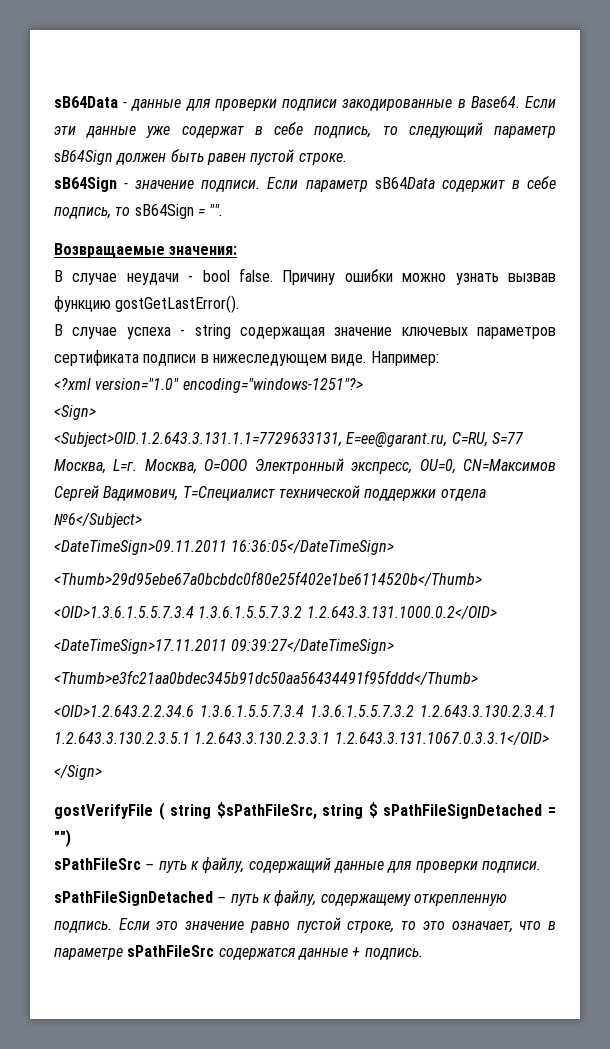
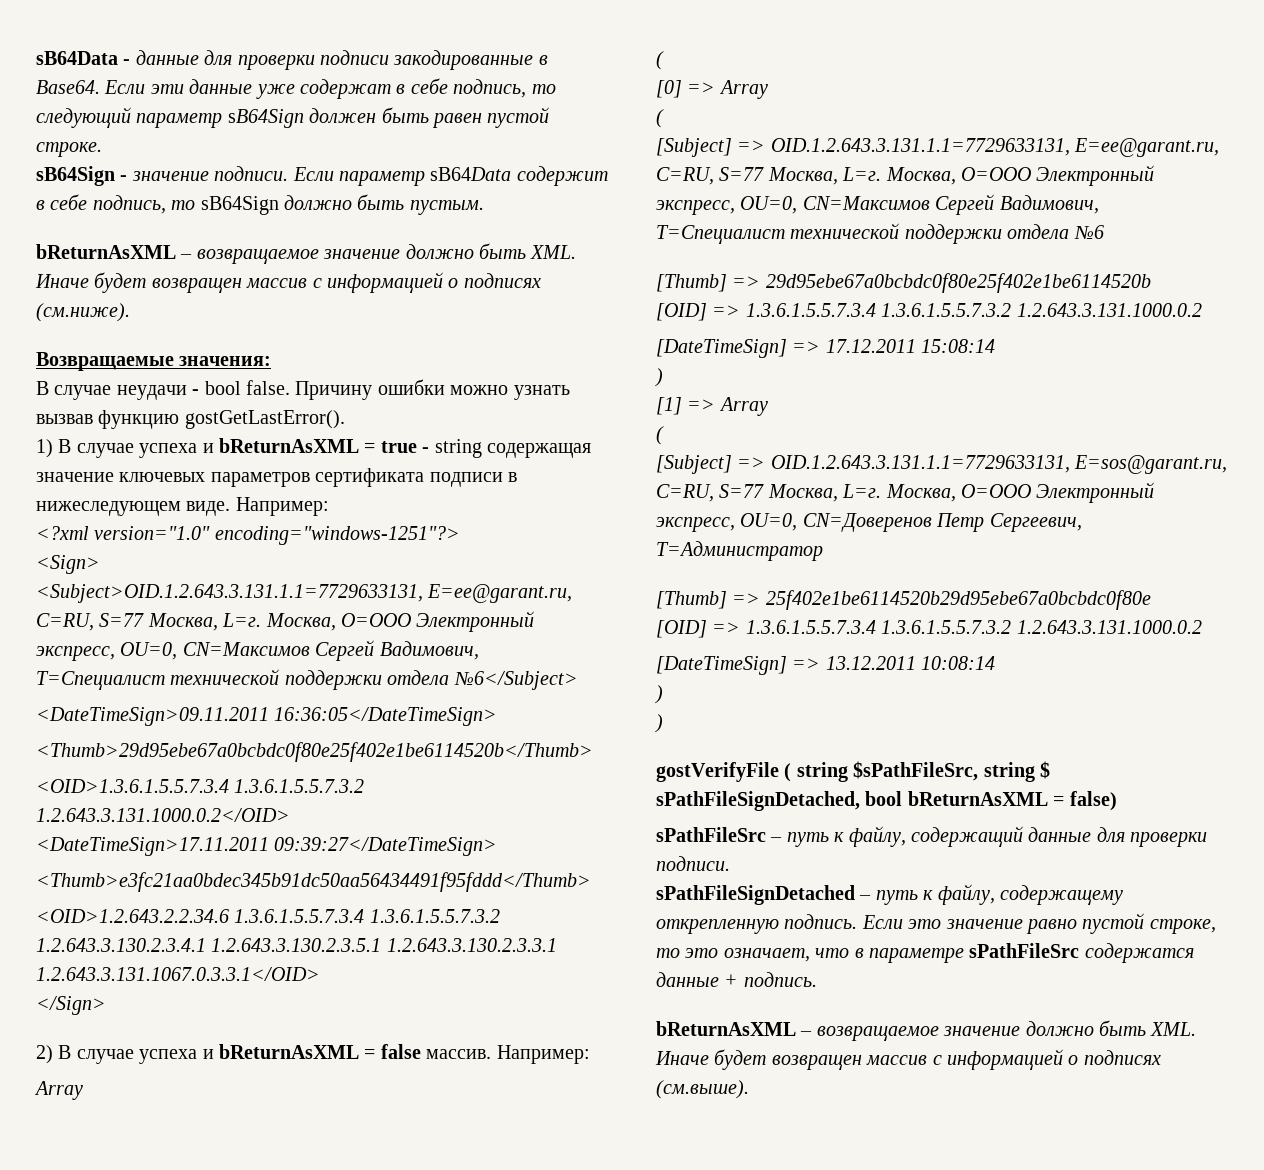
- Если параметр sB64Data содержит в себе подпись, то sB64Sign = "".
+ Если параметр sB64Data содержит в себе подпись, то sB64Sign должно быть пустым.
+ bReturnAsXML – возвращаемое значение должно быть XML. Иначе будет возвращен массив с информацией о подписях (см.ниже).
- В случае успеха - string содержащая значение ключевых параметров сертификата подписи в нижеследующем виде.
+ 1) В случае успеха и bReturnAsXML = true - string содержащая значение ключевых параметров сертификата подписи в нижеследующем виде.
+ 2) В случае успеха и bReturnAsXML = false массив. Например:
+ Array
+ (
+ [0] => Array
+ (
+ [Subject] => OID.1.2.643.3.131.1.1=7729633131, E=ee@garant.ru, C=RU, S=77 Москва, L=г. Москва, O=ООО Электронный экспресс, OU=0, CN=Максимов Сергей Вадимович, T=Специалист технической поддержки отдела №6
+ [Thumb] => 29d95ebe67a0bcbdc0f80e25f402e1be6114520b
+ [OID] => 1.3.6.1.5.5.7.3.4 1.3.6.1.5.5.7.3.2 1.2.643.3.131.1000.0.2
+ [DateTimeSign] => 17.12.2011 15:08:14
+ )
+ [1] => Array
+ (
+ [Subject] => OID.1.2.643.3.131.1.1=7729633131, E=sos@garant.ru, C=RU, S=77 Москва, L=г. Москва, O=ООО Электронный экспресс, OU=0, CN=Доверенов Петр Сергеевич, T=Администратор
+ [Thumb] => 25f402e1be6114520b29d95ebe67a0bcbdc0f80e
+ [OID] => 1.3.6.1.5.5.7.3.4 1.3.6.1.5.5.7.3.2 1.2.643.3.131.1000.0.2
+ [DateTimeSign] => 13.12.2011 10:08:14
+ )
+ )
- gostVerifyFile ( string $sPathFileSrc, string $ sPathFileSignDetached = "")
+ gostVerifyFile ( string $sPathFileSrc, string $ sPathFileSignDetached, bool bReturnAsXML = false)
+ bReturnAsXML – возвращаемое значение должно быть XML. Иначе будет возвращен массив с информацией о подписях (см.выше).

